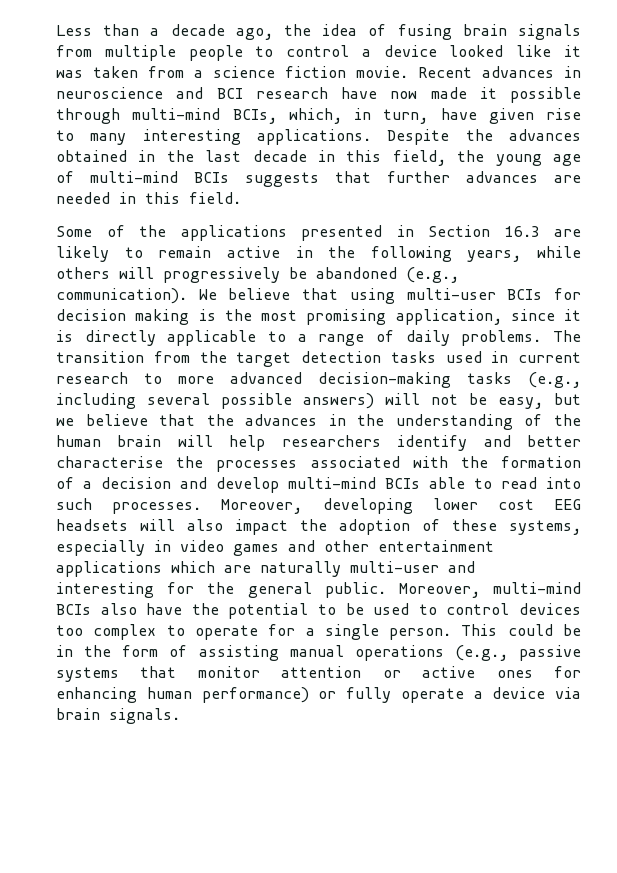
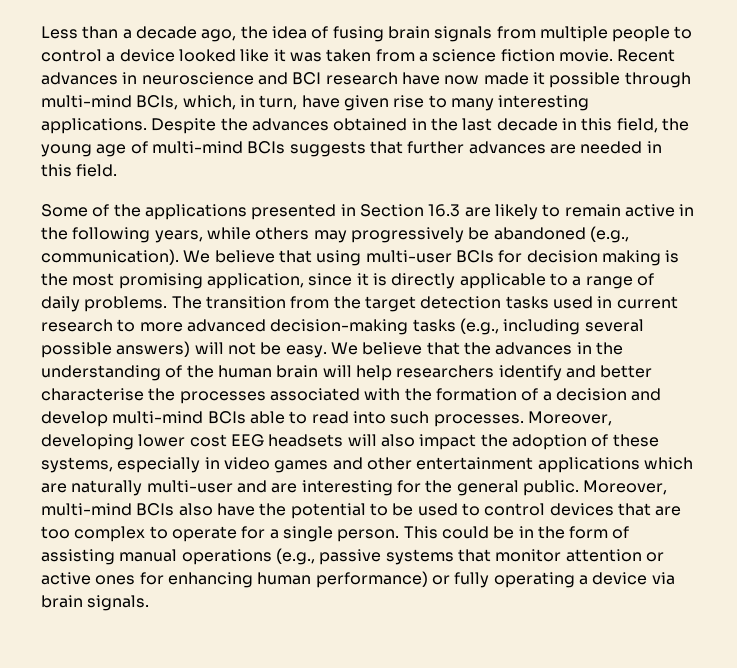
- Some of the applications presented in Section 16.3 are likely to remain active in the following years, while others will progressively be abandoned (e.g., communication).
+ Some of the applications presented in Section 16.3 are likely to remain active in the following years, while others may progressively be abandoned (e.g., communication).
- The transition from the target detection tasks used in current research to more advanced decision-making tasks (e.g., including several possible answers) will not be easy, but we believe that the advances in the understanding of the human brain will help researchers identify and better characterise the processes associated with the formation of a decision and develop multi-mind BCIs able to read into such processes.
+ The transition from the target detection tasks used in current research to more advanced decision-making tasks (e.g., including several possible answers) will not be easy. We believe that the advances in the understanding of the human brain will help researchers identify and better characterise the processes associated with the formation of a decision and develop multi-mind BCIs able to read into such processes.
- Moreover, developing lower cost EEG headsets will also impact the adoption of these systems, especially in video games and other entertainment applications which are naturally multi-user and interesting for the general public.
+ Moreover, developing lower cost EEG headsets will also impact the adoption of these systems, especially in video games and other entertainment applications which are naturally multi-user and are interesting for the general public.
- Moreover, multi-mind BCIs also have the potential to be used to control devices too complex to operate for a single person.
+ Moreover, multi-mind BCIs also have the potential to be used to control devices that are too complex to operate for a single person.
- This could be in the form of assisting manual operations (e.g., passive systems that monitor attention or active ones for enhancing human performance) or fully operate a device via brain signals.
+ This could be in the form of assisting manual operations (e.g., passive systems that monitor attention or active ones for enhancing human performance) or fully operating a device via brain signals.

